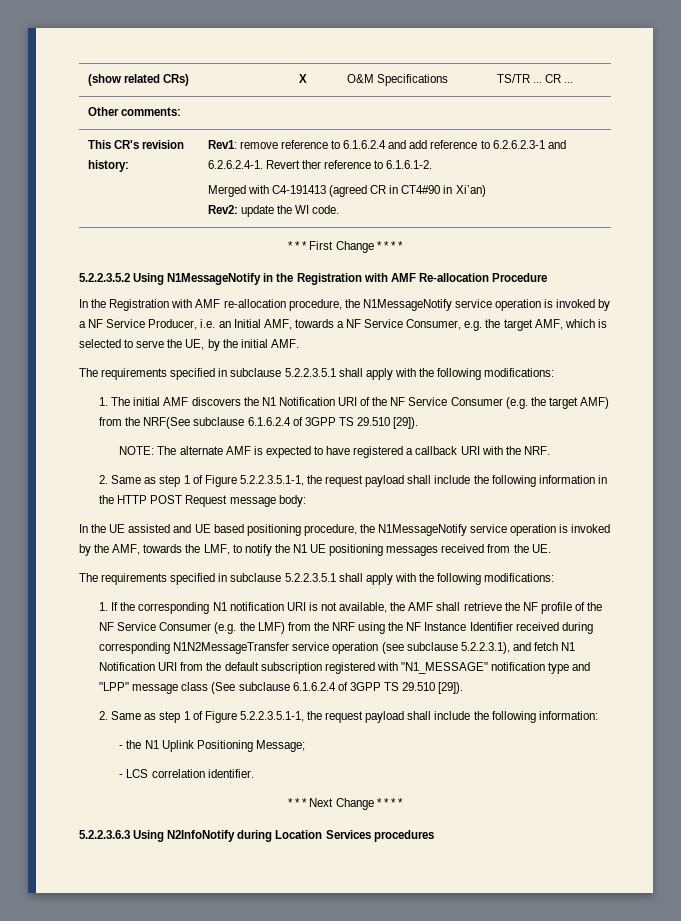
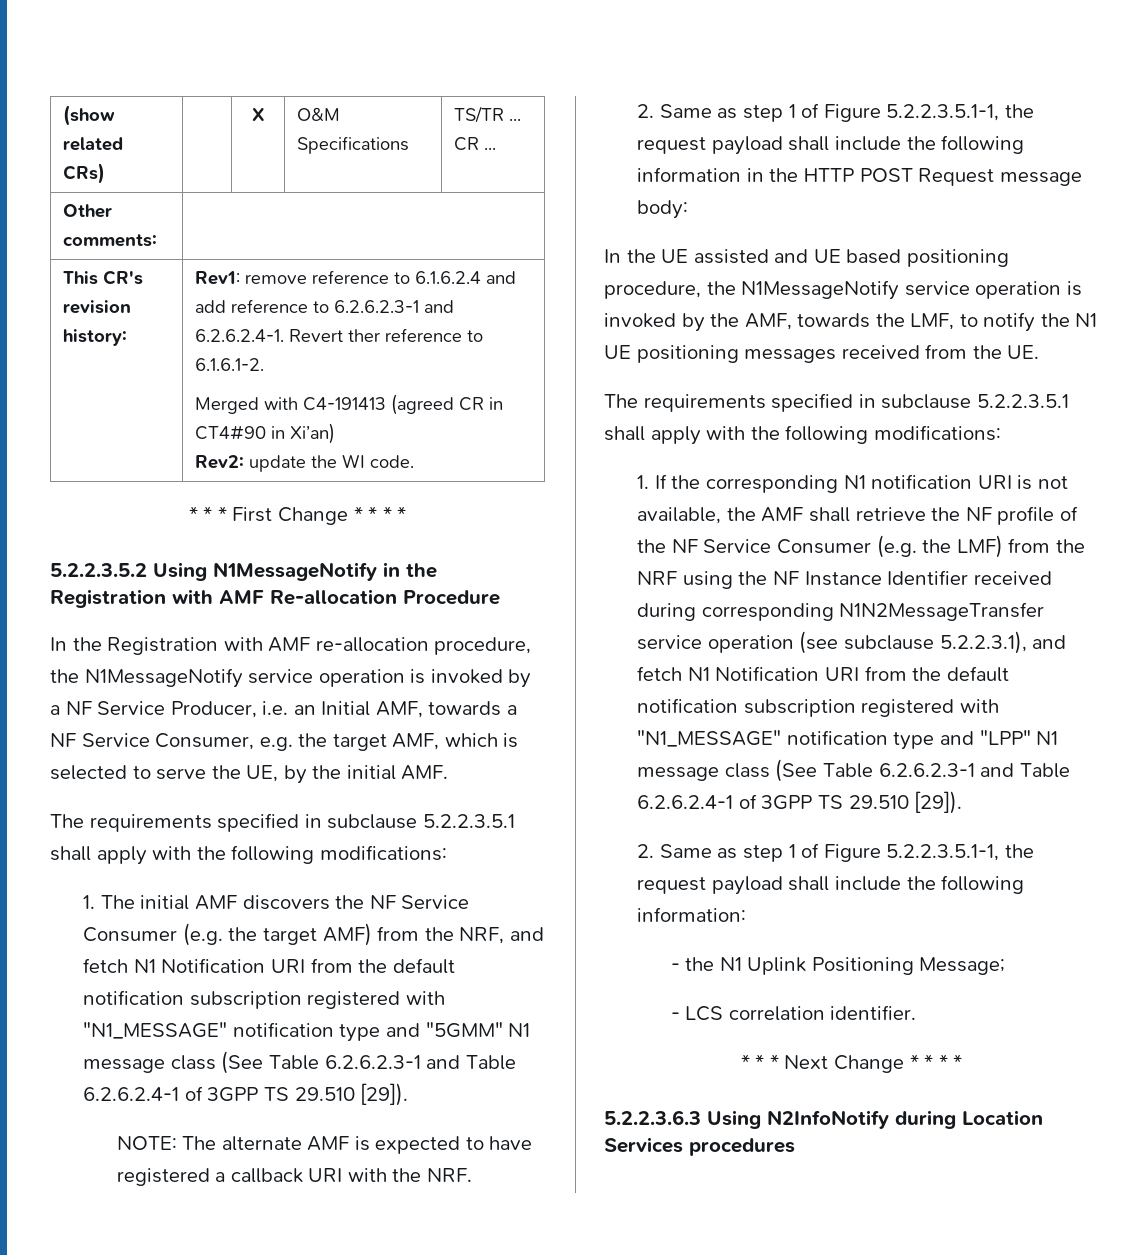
- 1. The initial AMF discovers the N1 Notification URI of the NF Service Consumer (e.g. the target AMF) from the NRF(See subclause 6.1.6.2.4 of 3GPP TS 29.510 [29]).
+ 1. The initial AMF discovers the NF Service Consumer (e.g. the target AMF) from the NRF, and fetch N1 Notification URI from the default notification subscription registered with "N1_MESSAGE" notification type and "5GMM" N1 message class (See Table 6.2.6.2.3-1 and Table 6.2.6.2.4-1 of 3GPP TS 29.510 [29]).
- 1. If the corresponding N1 notification URI is not available, the AMF shall retrieve the NF profile of the NF Service Consumer (e.g. the LMF) from the NRF using the NF Instance Identifier received during corresponding N1N2MessageTransfer service operation (see subclause 5.2.2.3.1), and fetch N1 Notification URI from the default subscription registered with "N1_MESSAGE" notification type and "LPP" message class (See subclause 6.1.6.2.4 of 3GPP TS 29.510 [29]).
+ 1. If the corresponding N1 notification URI is not available, the AMF shall retrieve the NF profile of the NF Service Consumer (e.g. the LMF) from the NRF using the NF Instance Identifier received during corresponding N1N2MessageTransfer service operation (see subclause 5.2.2.3.1), and fetch N1 Notification URI from the default notification subscription registered with "N1_MESSAGE" notification type and "LPP" N1 message class (See Table 6.2.6.2.3-1 and Table 6.2.6.2.4-1 of 3GPP TS 29.510 [29]).

